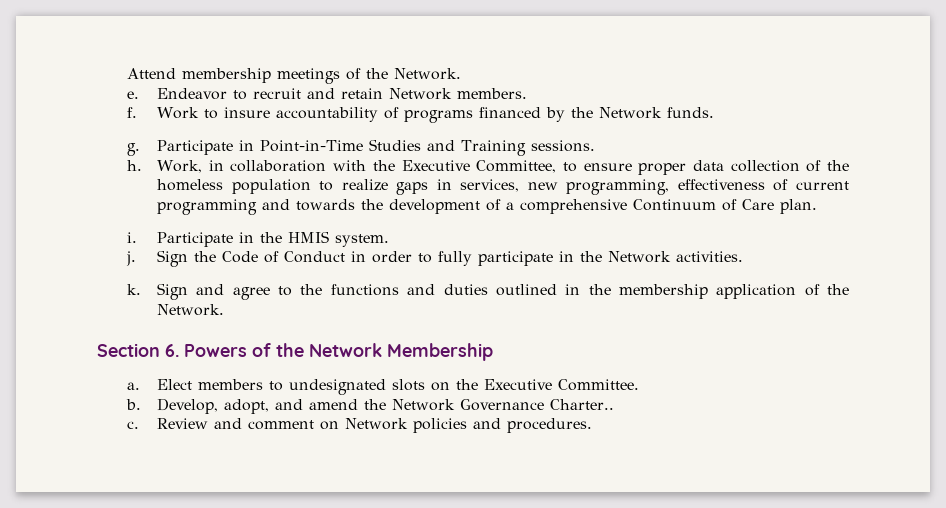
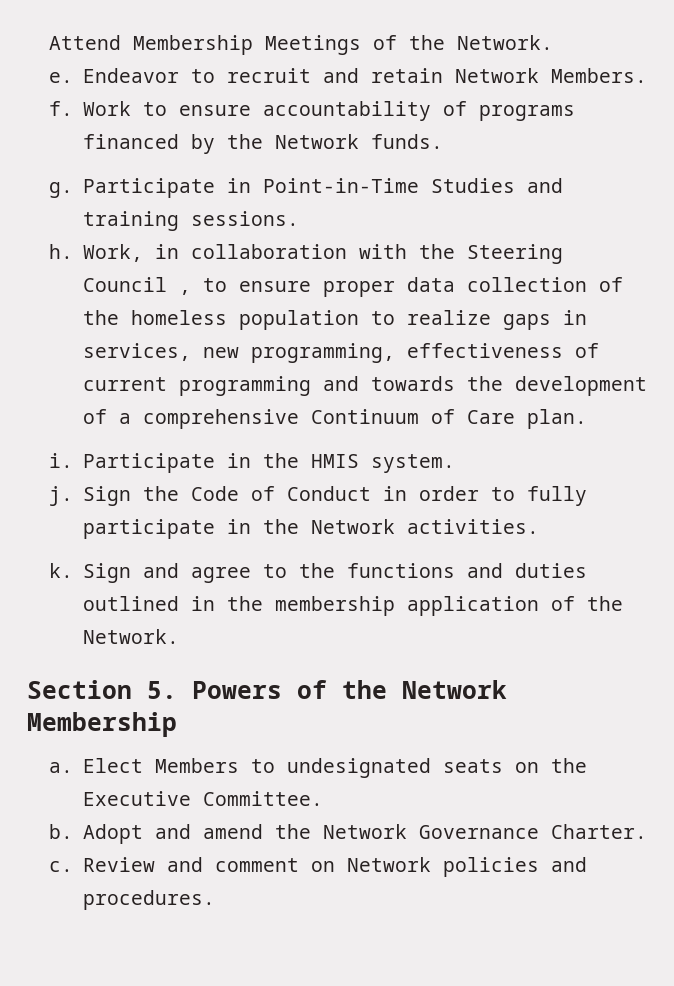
- Attend membership meetings of the Network.
+ Attend Membership Meetings of the Network.
- Endeavor to recruit and retain Network members.
+ Endeavor to recruit and retain Network Members.
- Work to insure accountability of programs financed by the Network funds.
+ Work to ensure accountability of programs financed by the Network funds.
- Participate in Point-in-Time Studies and Training sessions.
+ Participate in Point-in-Time Studies and training sessions.
- Work, in collaboration with the Executive Committee, to ensure proper data collection of the homeless population to realize gaps in services, new programming, effectiveness of current programming and towards the development of a comprehensive Continuum of Care plan.
+ Work, in collaboration with the Steering Council , to ensure proper data collection of the homeless population to realize gaps in services, new programming, effectiveness of current programming and towards the development of a comprehensive Continuum of Care plan.
- Section 6. Powers of the Network Membership
+ Section 5. Powers of the Network Membership
- Elect members to undesignated slots on the Executive Committee.
+ Elect Members to undesignated seats on the Executive Committee.
- Develop, adopt, and amend the Network Governance Charter..
+ Adopt and amend the Network Governance Charter.

